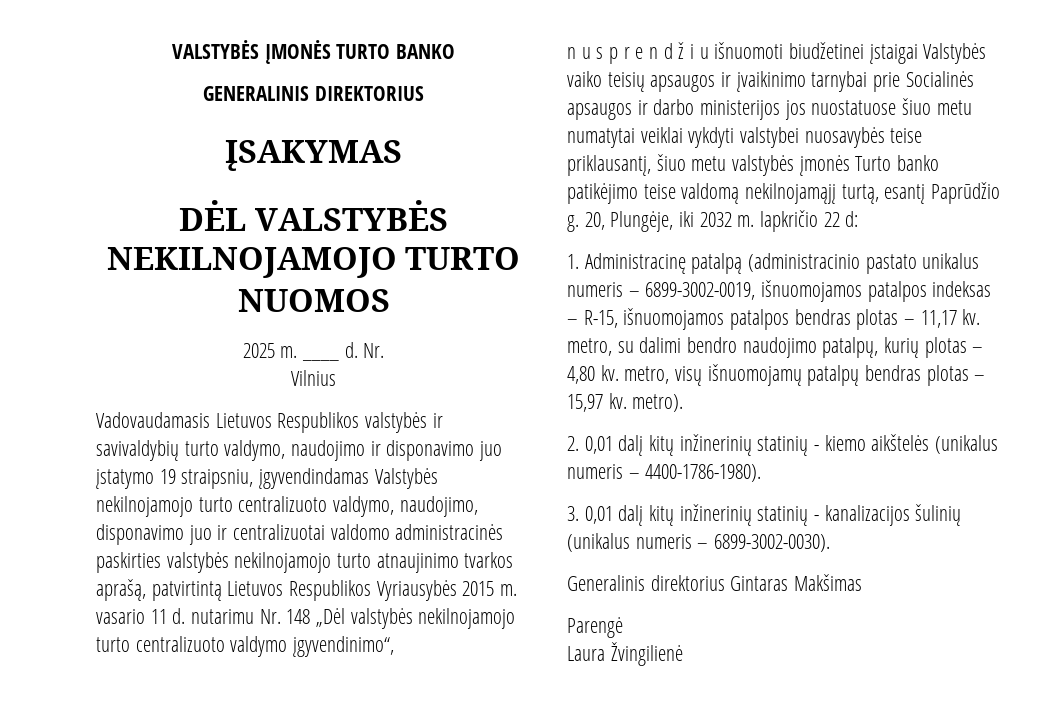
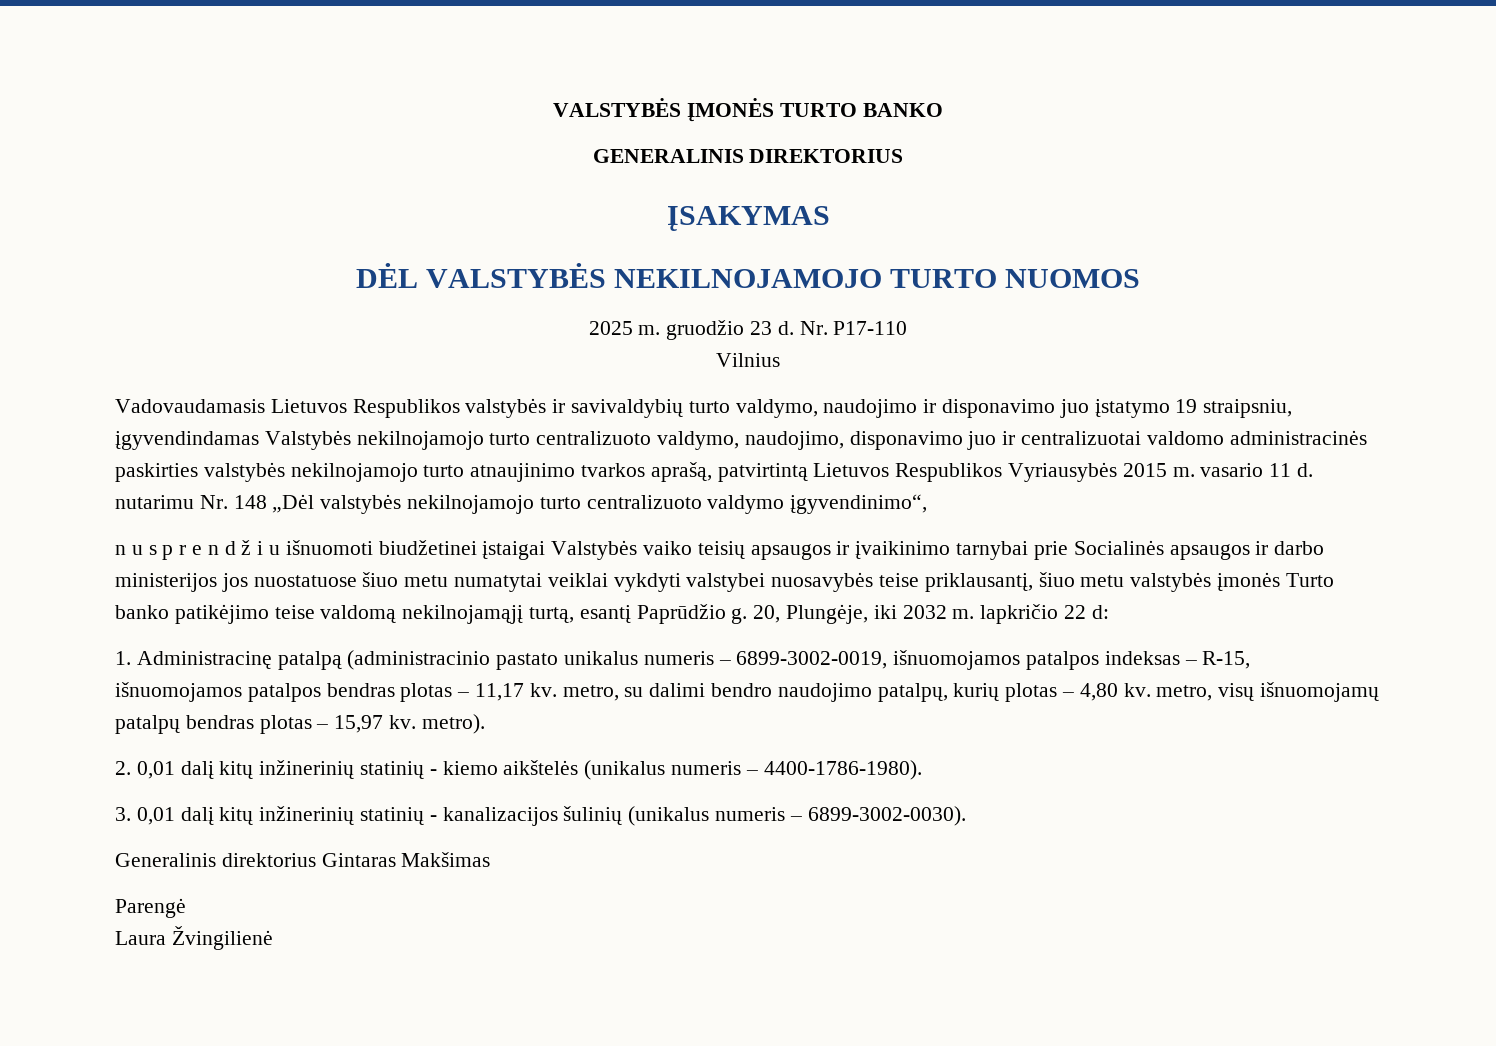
- 2025 m. ____ d. Nr.
+ 2025 m. gruodžio 23 d. Nr. P17-110

